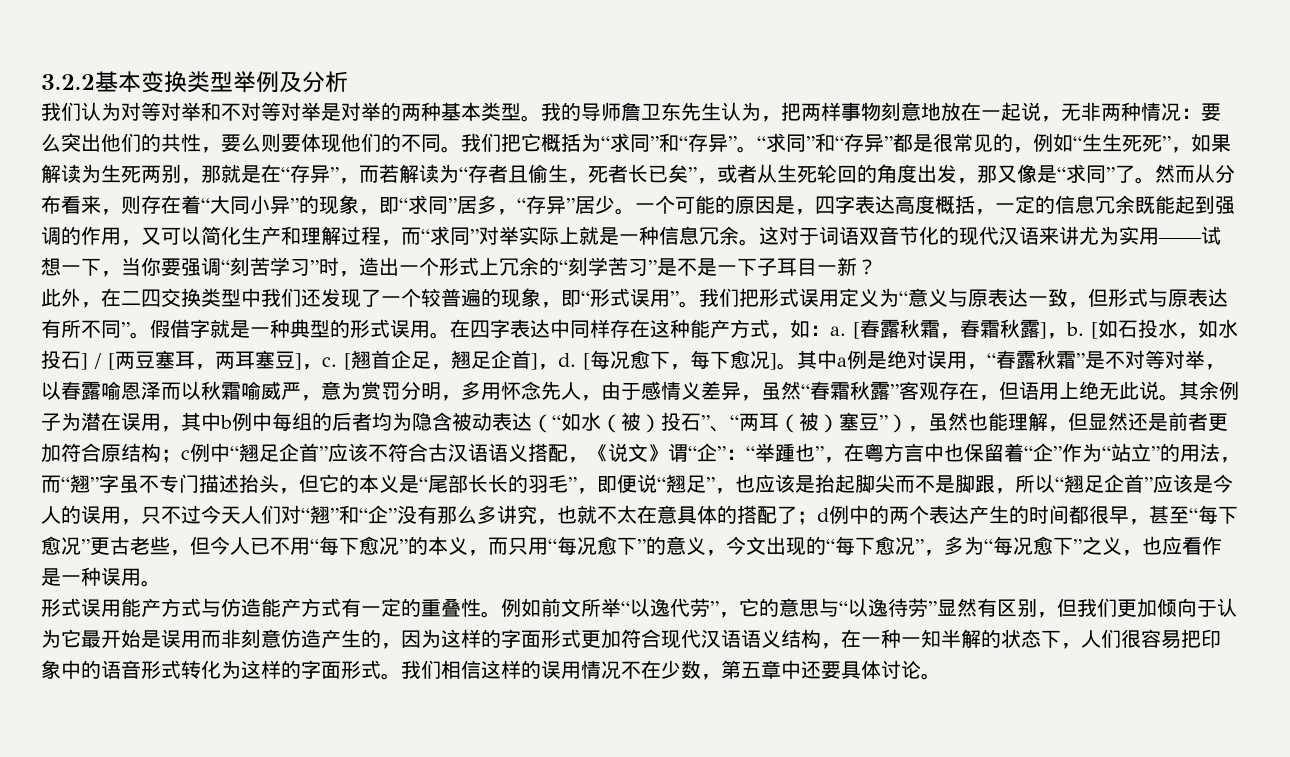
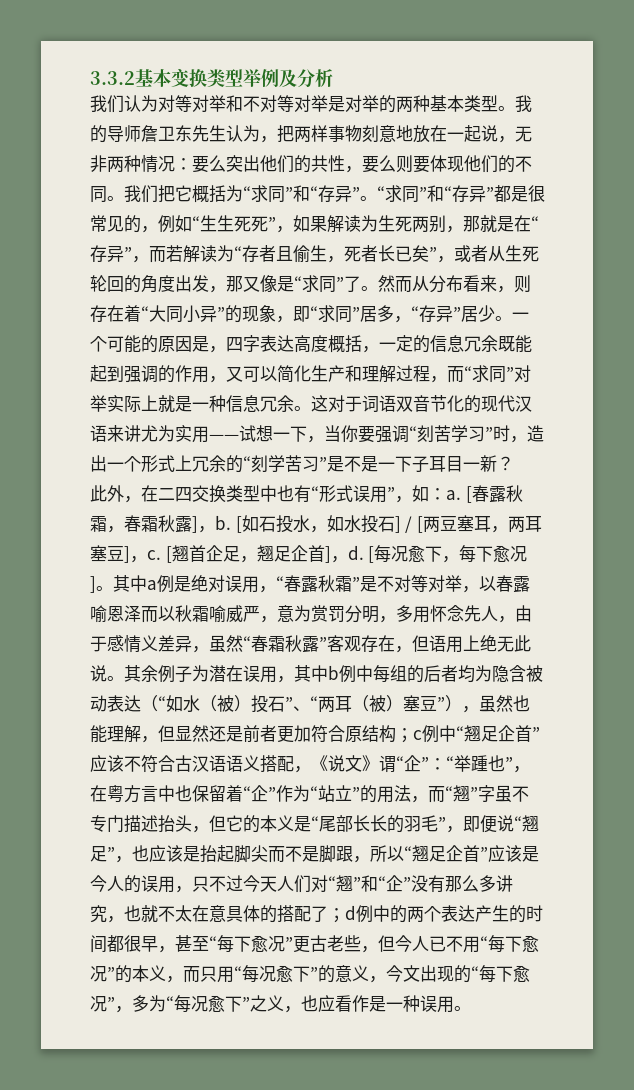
- 3.2.2基本变换类型举例及分析
+ 3.3.2基本变换类型举例及分析
- 此外，在二四交换类型中我们还发现了一个较普遍的现象，即“形式误用”。我们把形式误用定义为“意义与原表达一致，但形式与原表达有所不同”。假借字就是一种典型的形式误用。在四字表达中同样存在这种能产方式，如：a.
+ 此外，在二四交换类型中也有“形式误用”，如：a.
- 形式误用能产方式与仿造能产方式有一定的重叠性。例如前文所举“以逸代劳”，它的意思与“以逸待劳”显然有区别，但我们更加倾向于认为它最开始是误用而非刻意仿造产生的，因为这样的字面形式更加符合现代汉语语义结构，在一种一知半解的状态下，人们很容易把印象中的语音形式转化为这样的字面形式。我们相信这样的误用情况不在少数，第五章中还要具体讨论。

